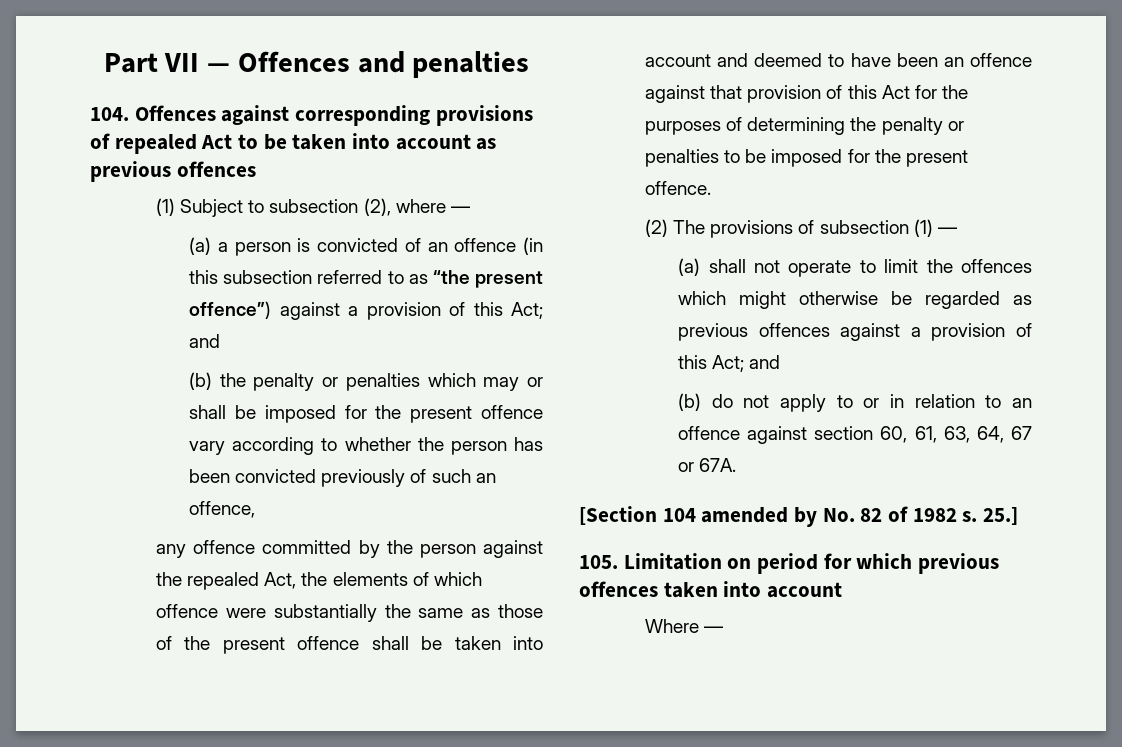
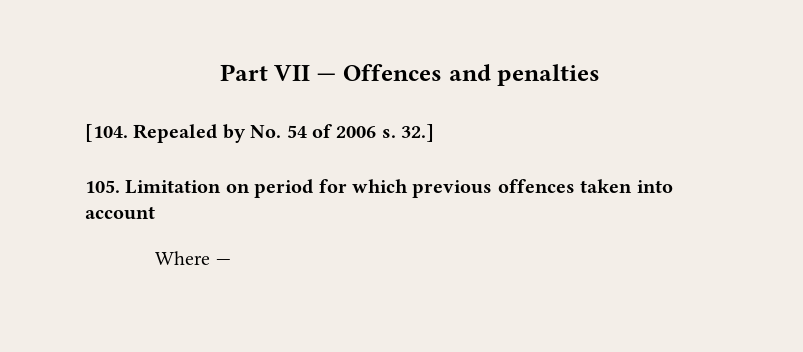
- 104. Offences against corresponding provisions of repealed Act to be taken into account as previous offences
- (1) Subject to subsection (2), where —
- (a) a person is convicted of an offence (in this subsection referred to as “the present offence”) against a provision of this Act; and
- (b) the penalty or penalties which may or shall be imposed for the present offence vary according to whether the person has been convicted previously of such an offence,
- any offence committed by the person against the repealed Act, the elements of which offence were substantially the same as those of the present offence shall be taken into account and deemed to have been an offence against that provision of this Act for the purposes of determining the penalty or penalties to be imposed for the present offence.
- (2) The provisions of subsection (1) —
- (a) shall not operate to limit the offences which might otherwise be regarded as previous offences against a provision of this Act; and
- (b) do not apply to or in relation to an offence against section 60, 61, 63, 64, 67 or 67A.
- [Section 104 amended by No. 82 of 1982 s. 25.]
+ [104. Repealed by No. 54 of 2006 s. 32.]

